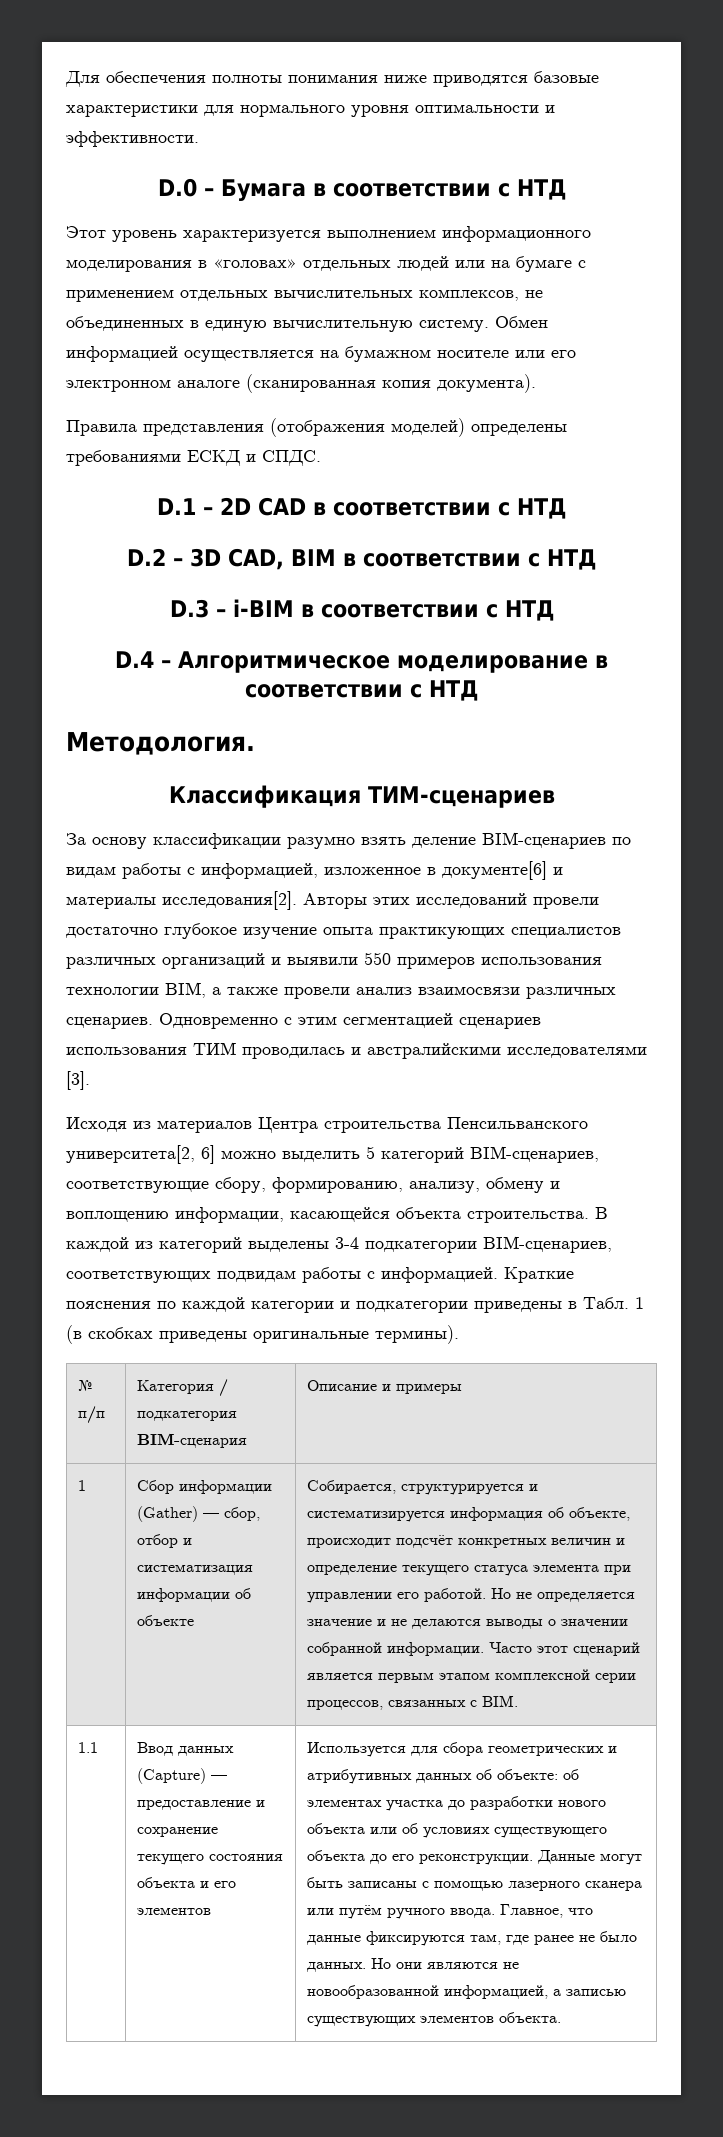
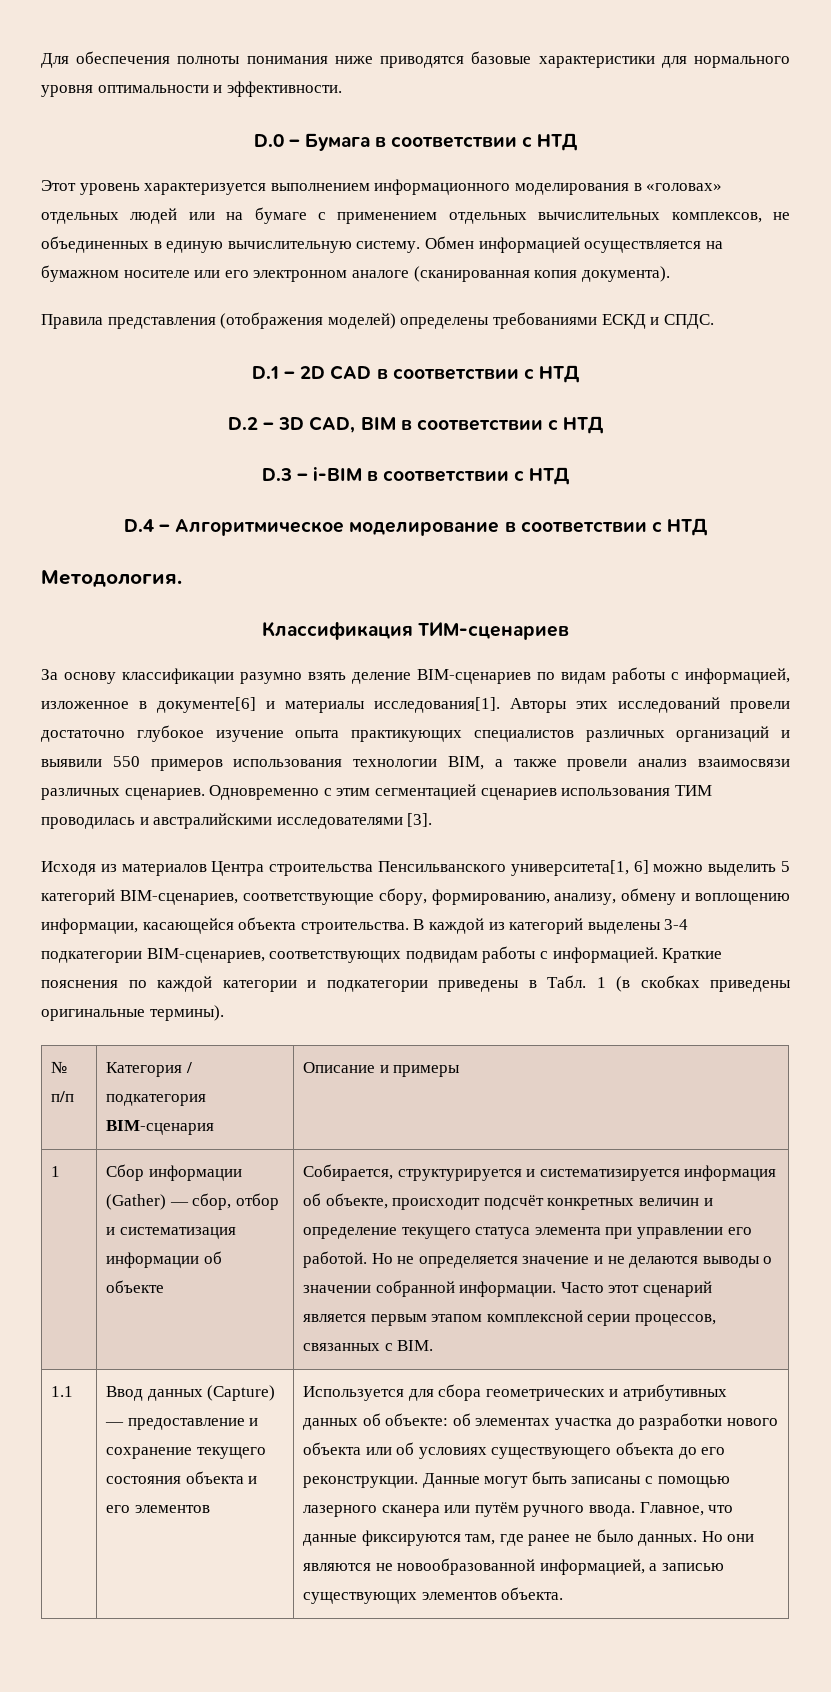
- За основу классификации разумно взять деление BIM-сценариев по видам работы с информацией, изложенное в документе[6] и материалы исследования[2].
+ За основу классификации разумно взять деление BIM-сценариев по видам работы с информацией, изложенное в документе[6] и материалы исследования[1].
- Исходя из материалов Центра строительства Пенсильванского университета[2, 6] можно выделить 5 категорий BIM-сценариев, соответствующие сбору, формированию, анализу, обмену и воплощению информации, касающейся объекта строительства.
+ Исходя из материалов Центра строительства Пенсильванского университета[1, 6] можно выделить 5 категорий BIM-сценариев, соответствующие сбору, формированию, анализу, обмену и воплощению информации, касающейся объекта строительства.

